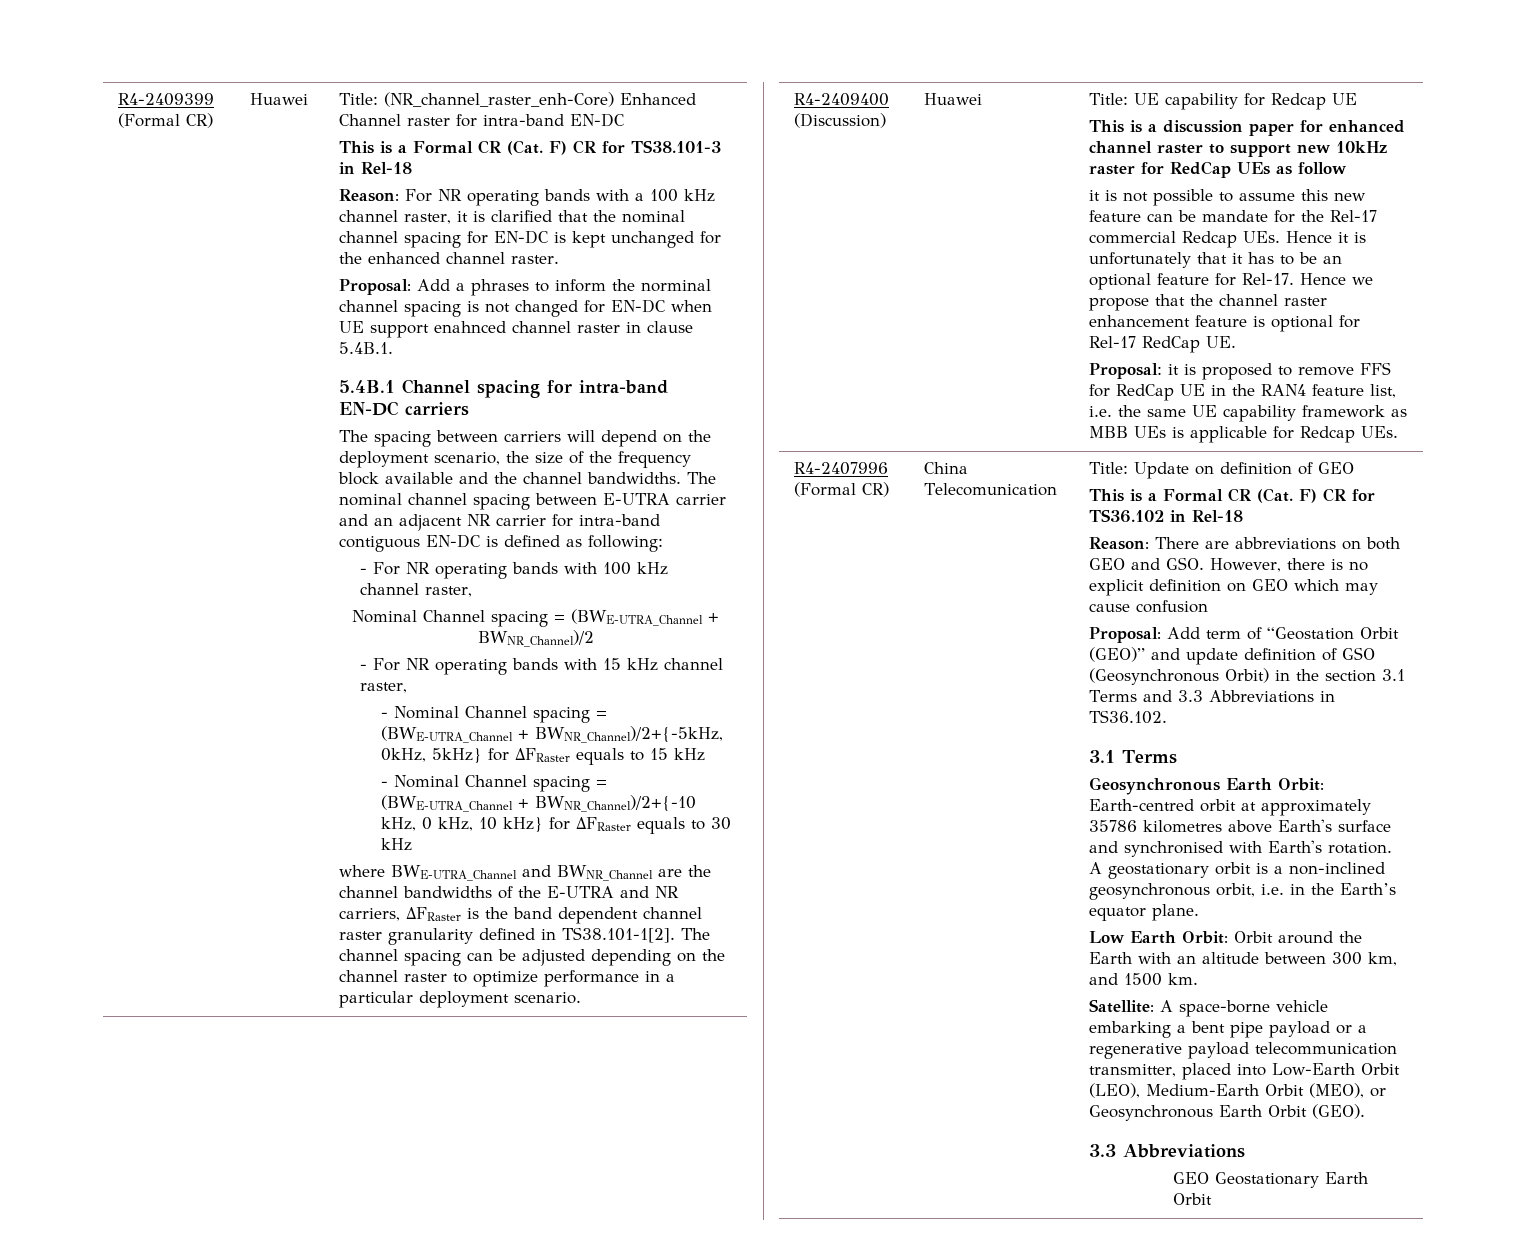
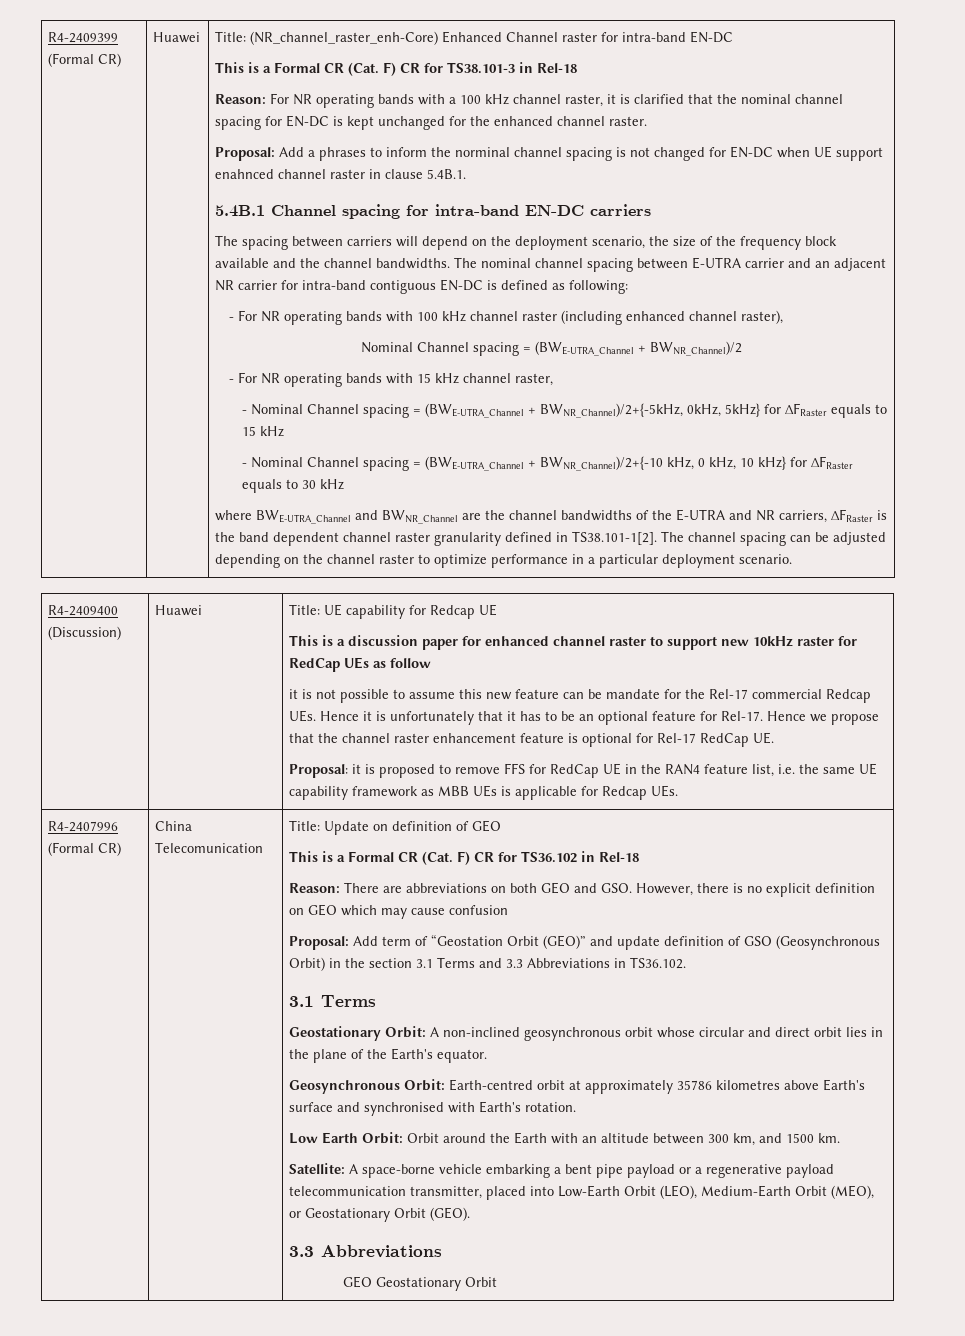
- - For NR operating bands with 100 kHz channel raster,
+ - For NR operating bands with 100 kHz channel raster (including enhanced channel raster),
- Geosynchronous Earth Orbit: Earth-centred orbit at approximately 35786 kilometres above Earth's surface and synchronised with Earth's rotation. A geostationary orbit is a non-inclined geosynchronous orbit, i.e. in the Earth’s equator plane.
+ Geostationary Orbit: A non-inclined geosynchronous orbit whose circular and direct orbit lies in the plane of the Earth's equator.
+ Geosynchronous Orbit: Earth-centred orbit at approximately 35786 kilometres above Earth's surface and synchronised with Earth's rotation.
- Satellite: A space-borne vehicle embarking a bent pipe payload or a regenerative payload telecommunication transmitter, placed into Low-Earth Orbit (LEO), Medium-Earth Orbit (MEO), or Geosynchronous Earth Orbit (GEO).
+ Satellite: A space-borne vehicle embarking a bent pipe payload or a regenerative payload telecommunication transmitter, placed into Low-Earth Orbit (LEO), Medium-Earth Orbit (MEO), or Geostationary Orbit (GEO).
- GEO Geostationary Earth Orbit
+ GEO Geostationary Orbit

